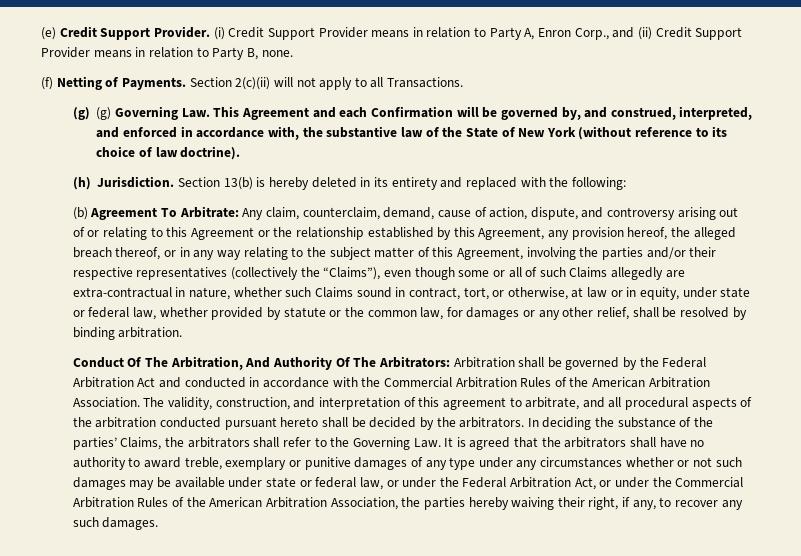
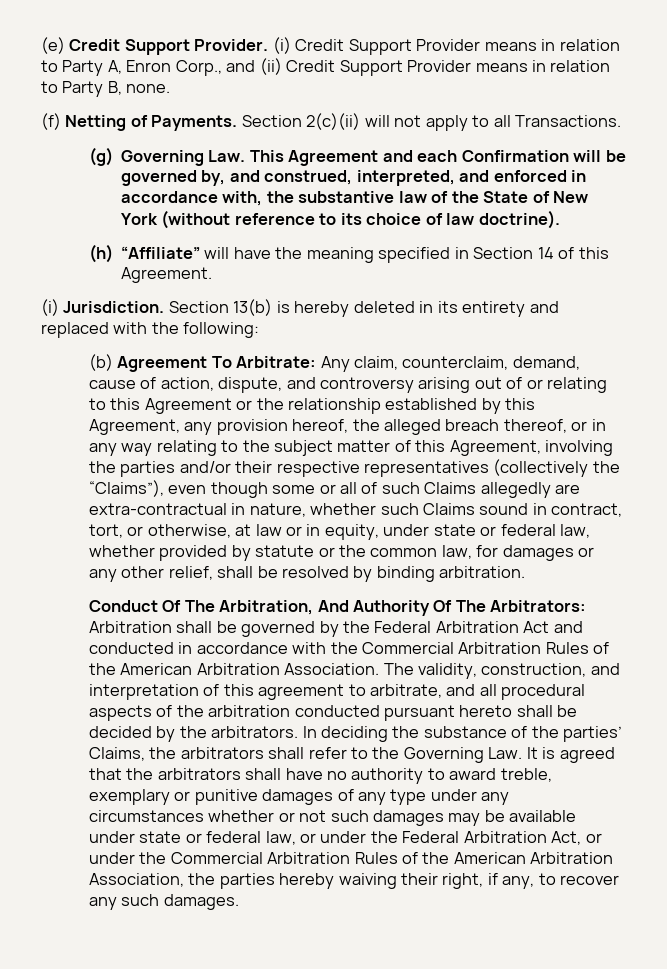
- (g) (g) Governing Law. This Agreement and each Confirmation will be governed by, and construed, interpreted, and enforced in accordance with, the substantive law of the State of New York (without reference to its choice of law doctrine).
+ (g) Governing Law. This Agreement and each Confirmation will be governed by, and construed, interpreted, and enforced in accordance with, the substantive law of the State of New York (without reference to its choice of law doctrine).
- (h) Jurisdiction.
+ (h) “Affiliate” will have the meaning specified in Section 14 of this Agreement.
+ (i) Jurisdiction.

